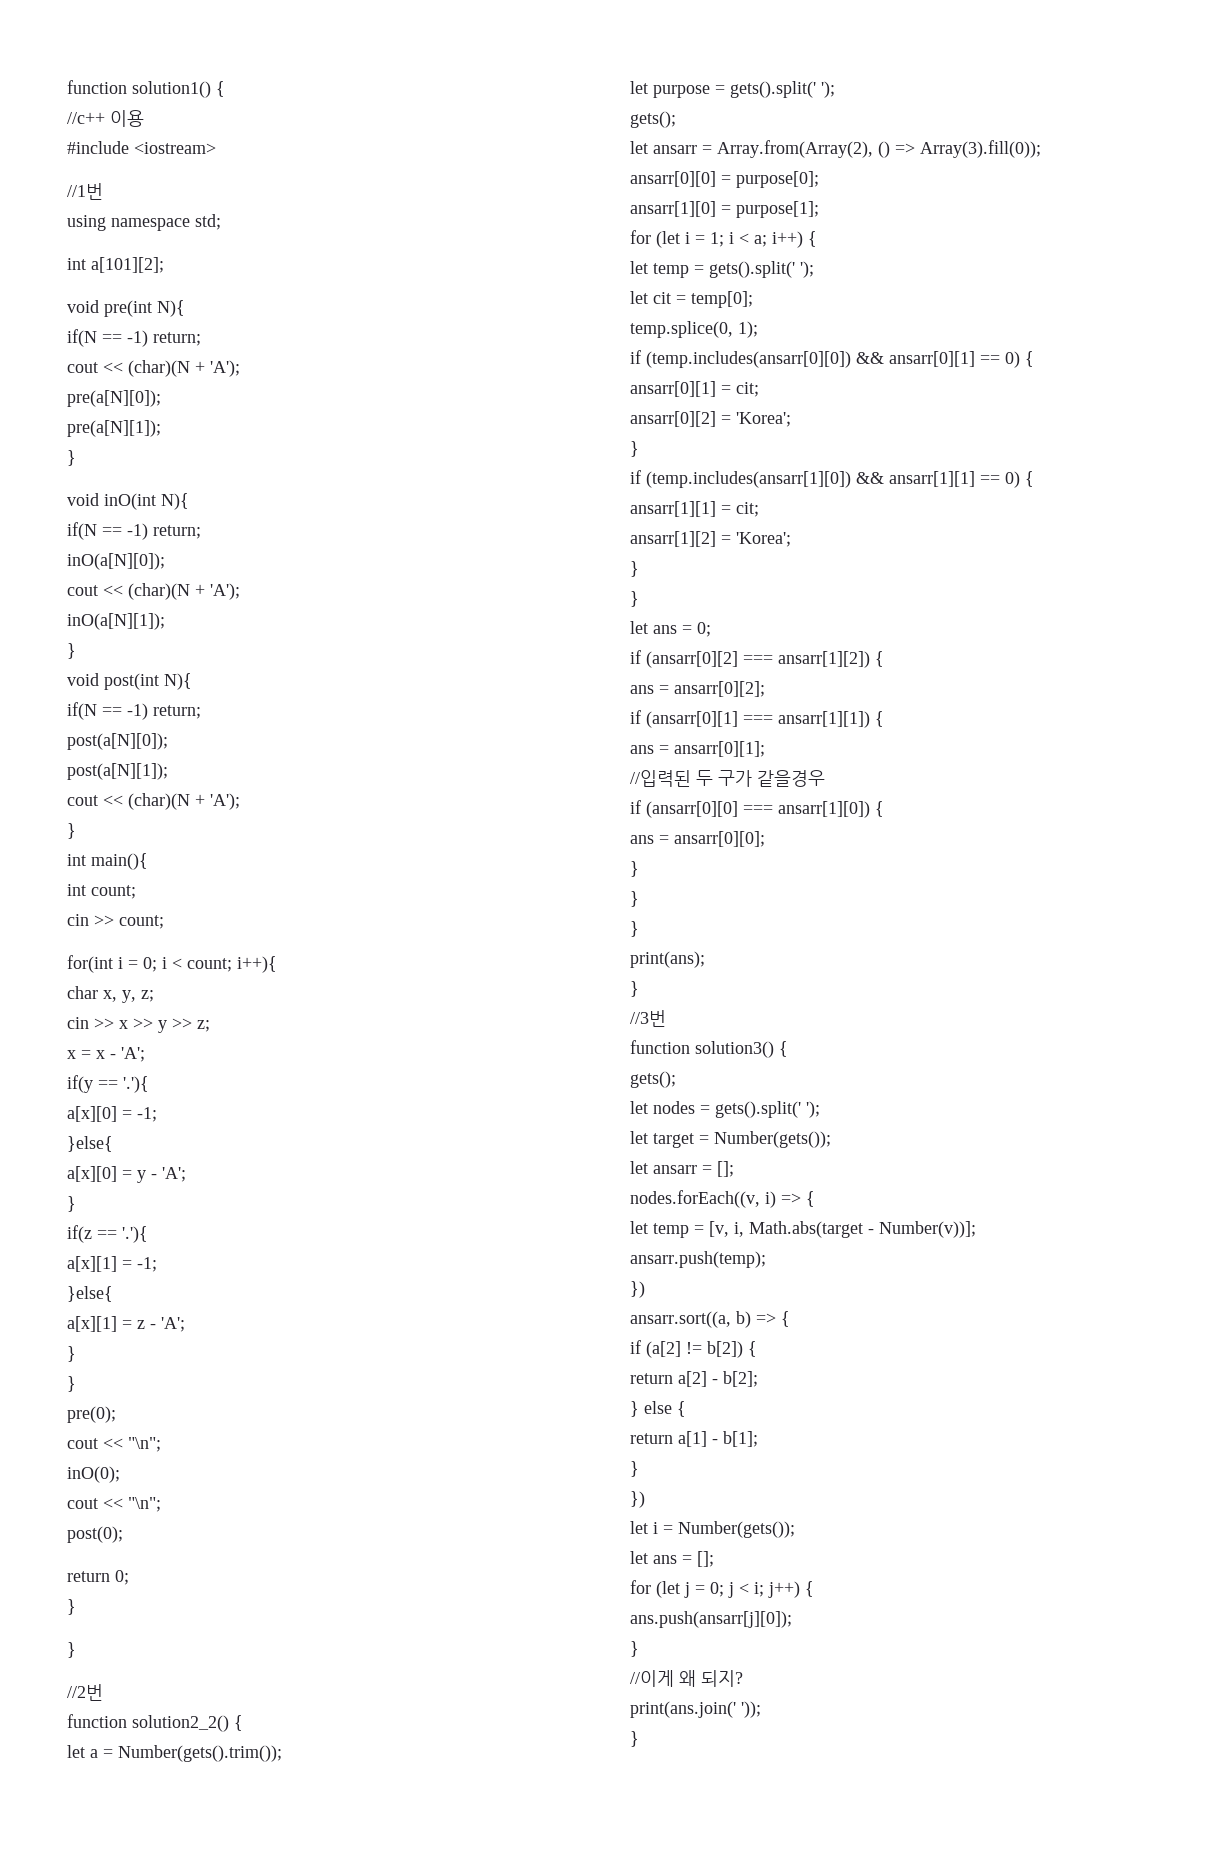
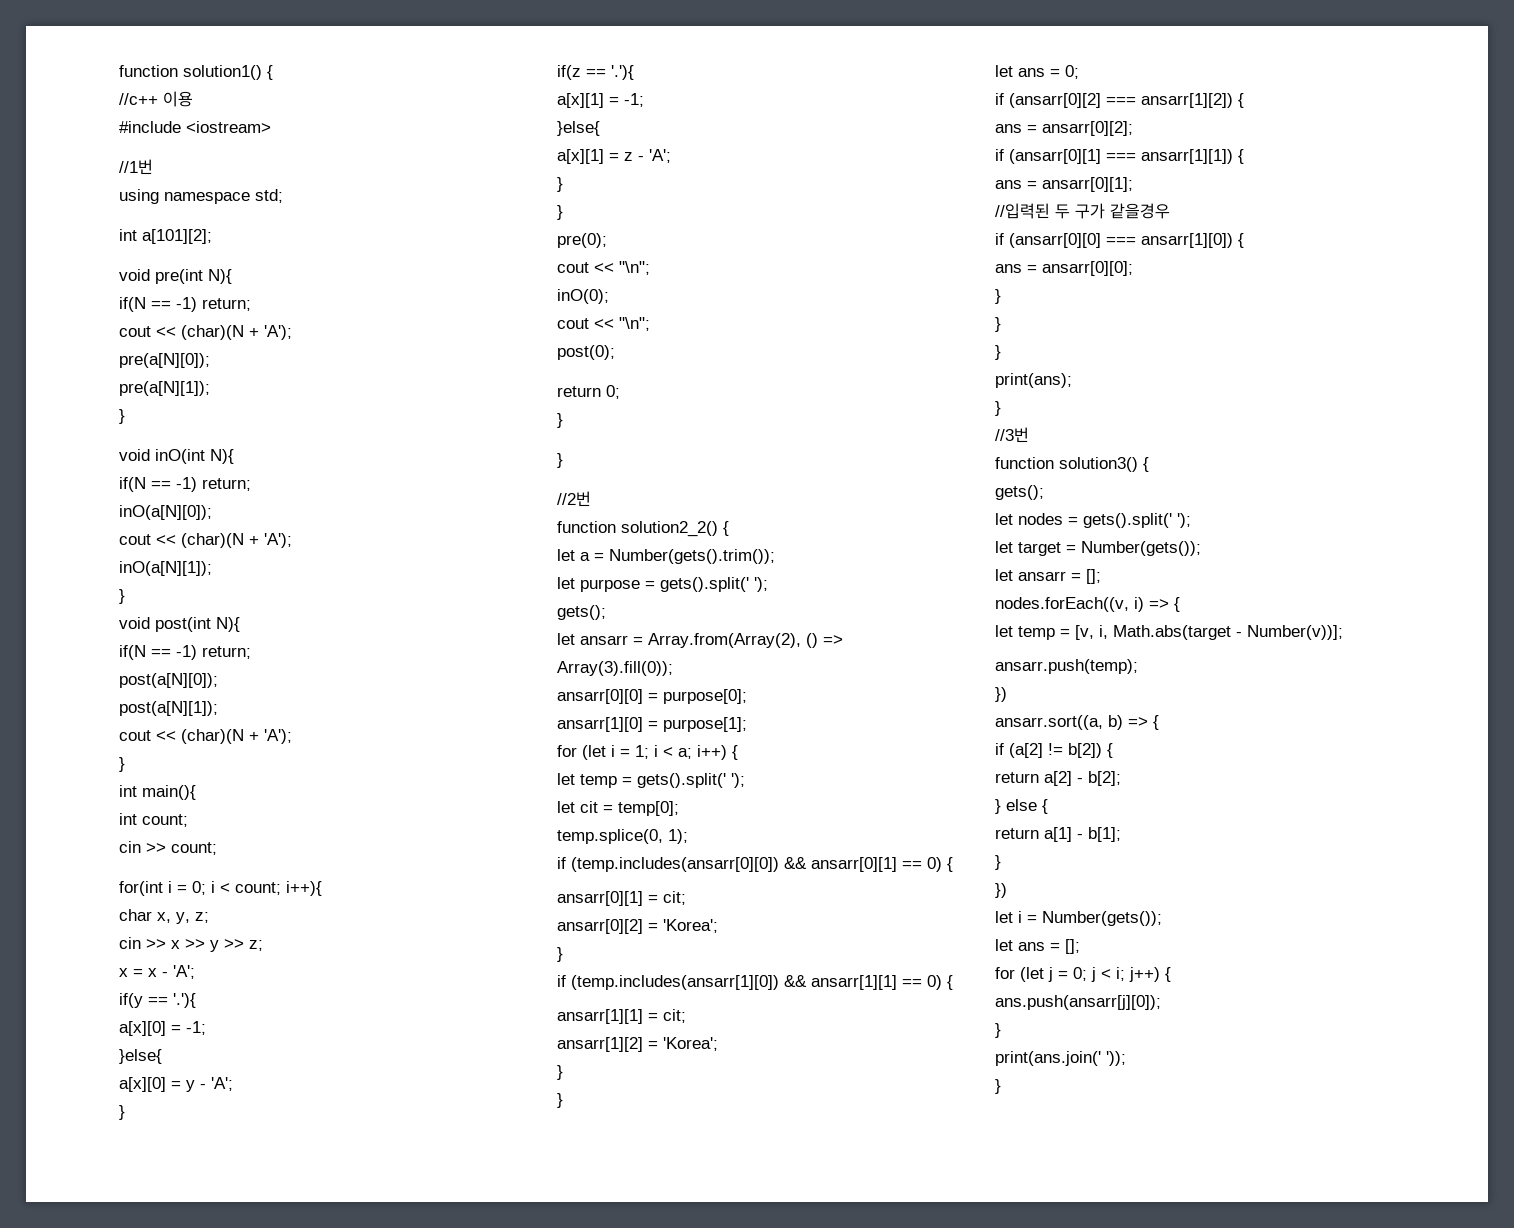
- //이게 왜 되지?

